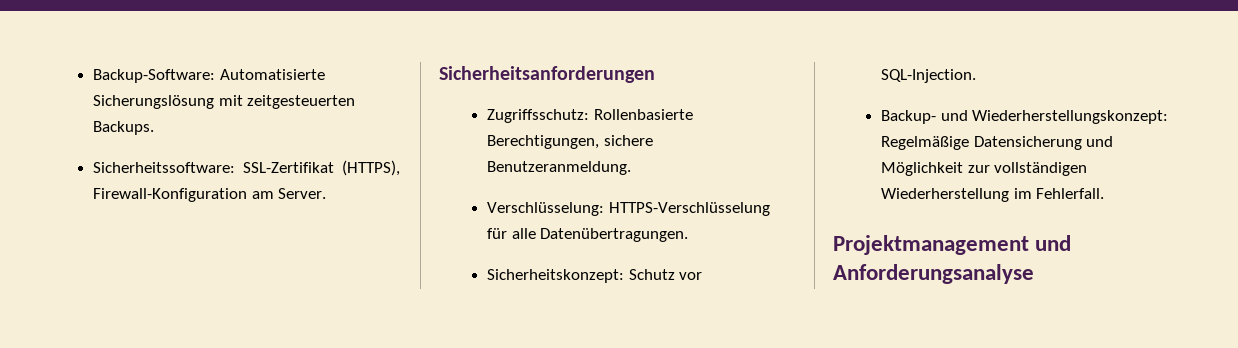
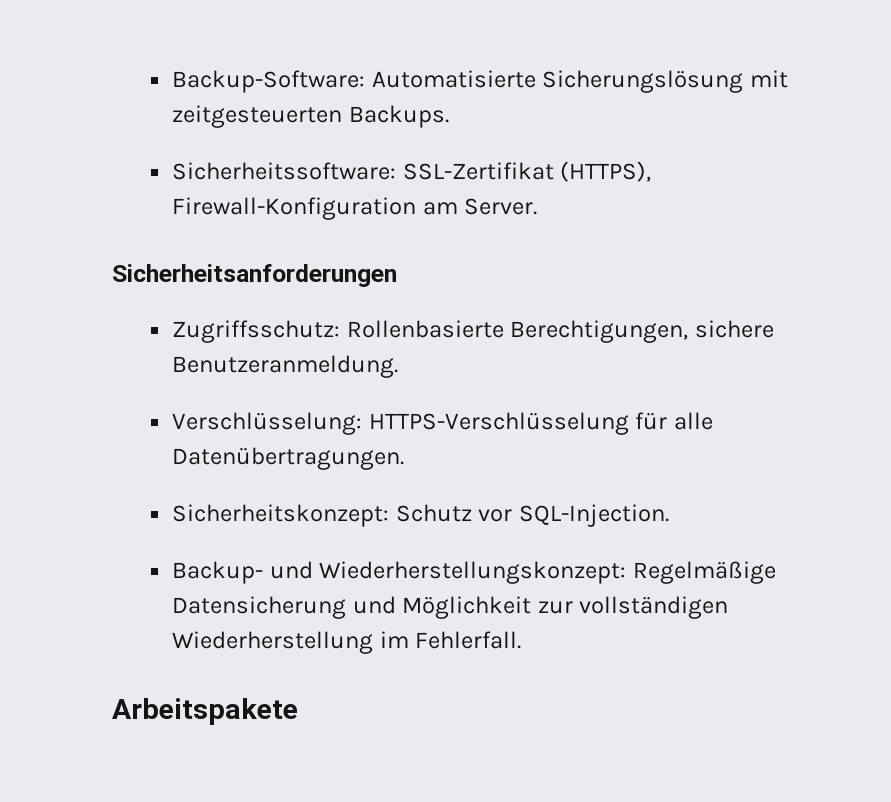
- Projektmanagement und Anforderungsanalyse
+ Arbeitspakete

